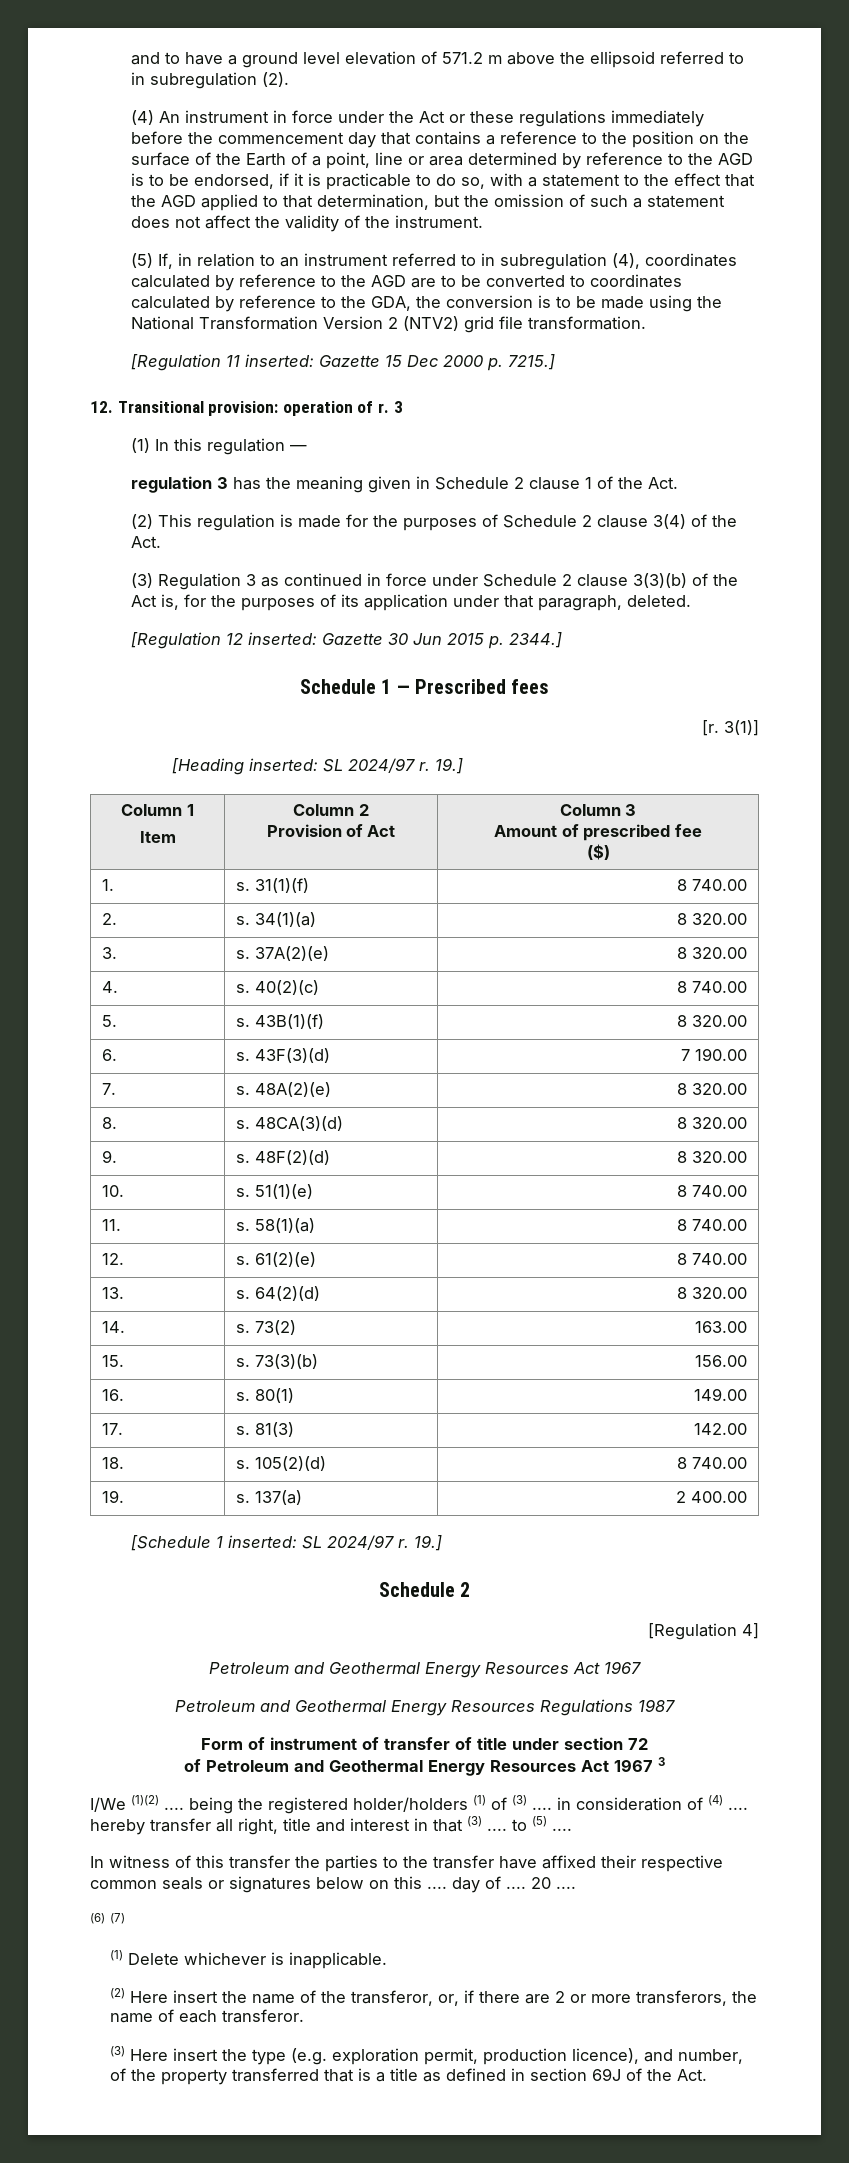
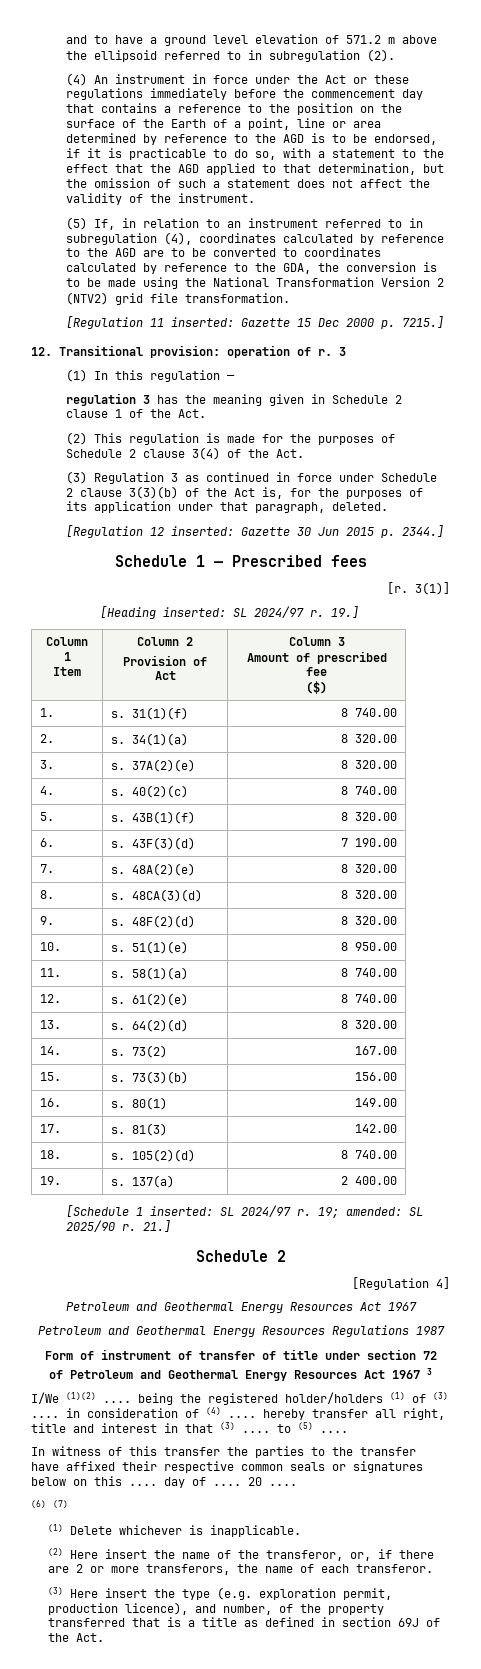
- 10. | s. 51(1)(e) | 8 740.00
+ 10. | s. 51(1)(e) | 8 950.00
- 14. | s. 73(2) | 163.00
+ 14. | s. 73(2) | 167.00
- [Schedule 1 inserted: SL 2024/97 r. 19.]
+ [Schedule 1 inserted: SL 2024/97 r. 19; amended: SL 2025/90 r. 21.]

